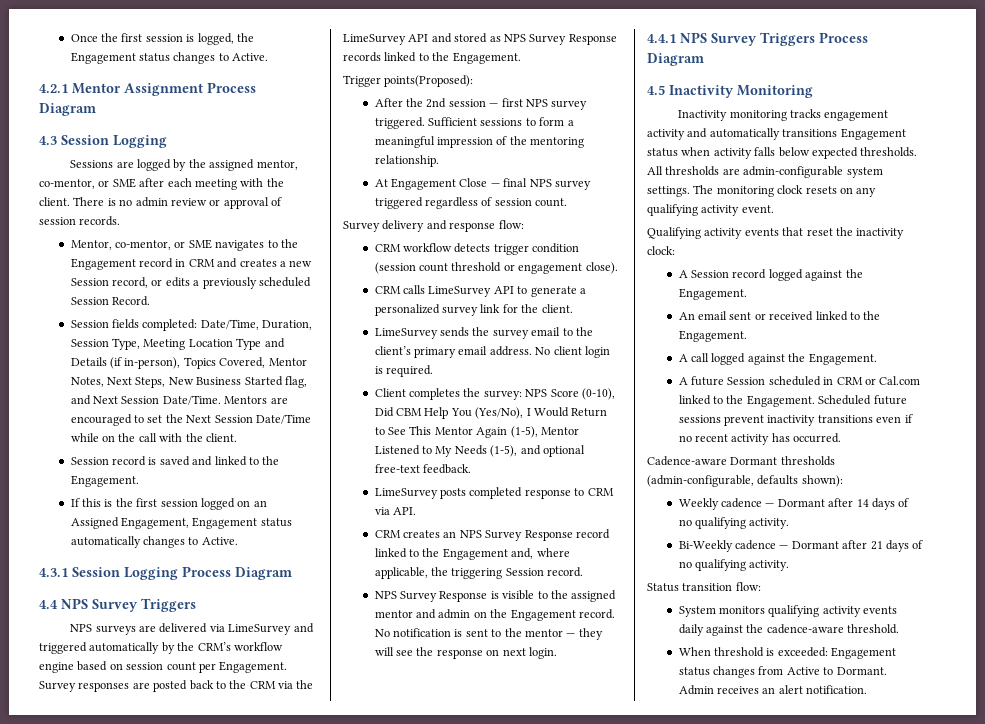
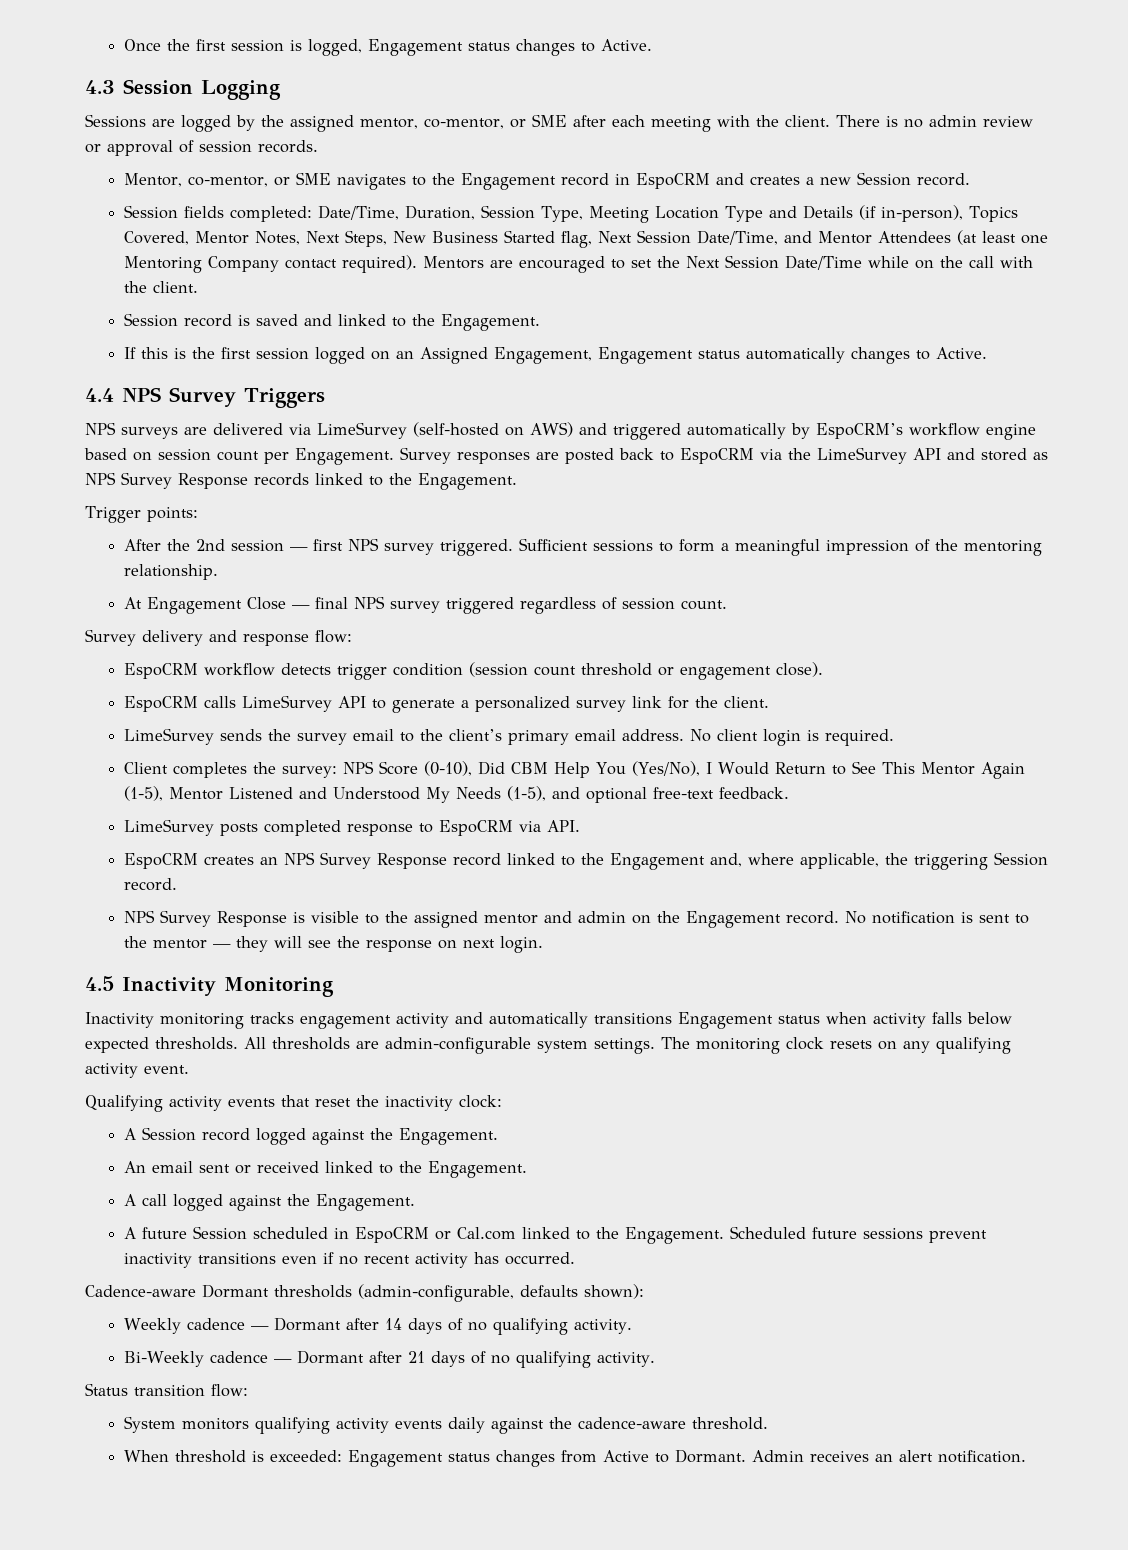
- Once the first session is logged, the Engagement status changes to Active.
+ Once the first session is logged, Engagement status changes to Active.
- 4.2.1 Mentor Assignment Process Diagram
- Mentor, co-mentor, or SME navigates to the Engagement record in CRM and creates a new Session record, or edits a previously scheduled Session Record.
+ Mentor, co-mentor, or SME navigates to the Engagement record in EspoCRM and creates a new Session record.
- Session fields completed: Date/Time, Duration, Session Type, Meeting Location Type and Details (if in-person), Topics Covered, Mentor Notes, Next Steps, New Business Started flag, and Next Session Date/Time.
+ Session fields completed: Date/Time, Duration, Session Type, Meeting Location Type and Details (if in-person), Topics Covered, Mentor Notes, Next Steps, New Business Started flag, Next Session Date/Time, and Mentor Attendees (at least one Mentoring Company contact required).
- 4.3.1 Session Logging Process Diagram
- NPS surveys are delivered via LimeSurvey and triggered automatically by the CRM’s workflow engine based on session count per Engagement.
+ NPS surveys are delivered via LimeSurvey (self-hosted on AWS) and triggered automatically by EspoCRM’s workflow engine based on session count per Engagement.
- Survey responses are posted back to the CRM via the LimeSurvey API and stored as NPS Survey Response records linked to the Engagement.
+ Survey responses are posted back to EspoCRM via the LimeSurvey API and stored as NPS Survey Response records linked to the Engagement.
- Trigger points(Proposed):
+ Trigger points:
- CRM workflow detects trigger condition (session count threshold or engagement close).
+ EspoCRM workflow detects trigger condition (session count threshold or engagement close).
- CRM calls LimeSurvey API to generate a personalized survey link for the client.
+ EspoCRM calls LimeSurvey API to generate a personalized survey link for the client.
- Client completes the survey: NPS Score (0-10), Did CBM Help You (Yes/No), I Would Return to See This Mentor Again (1-5), Mentor Listened to My Needs (1-5), and optional free-text feedback.
+ Client completes the survey: NPS Score (0-10), Did CBM Help You (Yes/No), I Would Return to See This Mentor Again (1-5), Mentor Listened and Understood My Needs (1-5), and optional free-text feedback.
- LimeSurvey posts completed response to CRM via API.
+ LimeSurvey posts completed response to EspoCRM via API.
- CRM creates an NPS Survey Response record linked to the Engagement and, where applicable, the triggering Session record.
+ EspoCRM creates an NPS Survey Response record linked to the Engagement and, where applicable, the triggering Session record.
- 4.4.1 NPS Survey Triggers Process Diagram
- A future Session scheduled in CRM or Cal.com linked to the Engagement.
+ A future Session scheduled in EspoCRM or Cal.com linked to the Engagement.

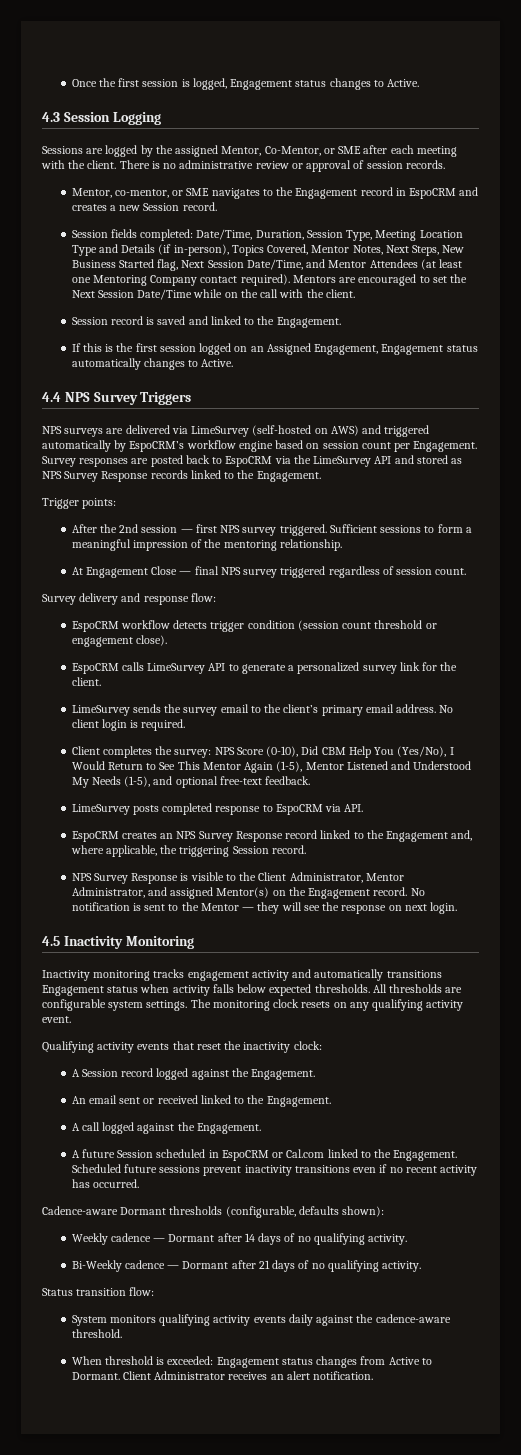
- Sessions are logged by the assigned mentor, co-mentor, or SME after each meeting with the client.
+ Sessions are logged by the assigned Mentor, Co-Mentor, or SME after each meeting with the client.
- There is no admin review or approval of session records.
+ There is no administrative review or approval of session records.
- NPS Survey Response is visible to the assigned mentor and admin on the Engagement record.
+ NPS Survey Response is visible to the Client Administrator, Mentor Administrator, and assigned Mentor(s) on the Engagement record.
- No notification is sent to the mentor — they will see the response on next login.
+ No notification is sent to the Mentor — they will see the response on next login.
- All thresholds are admin-configurable system settings.
+ All thresholds are configurable system settings.
- Cadence-aware Dormant thresholds (admin-configurable, defaults shown):
+ Cadence-aware Dormant thresholds (configurable, defaults shown):
- Admin receives an alert notification.
+ Client Administrator receives an alert notification.

